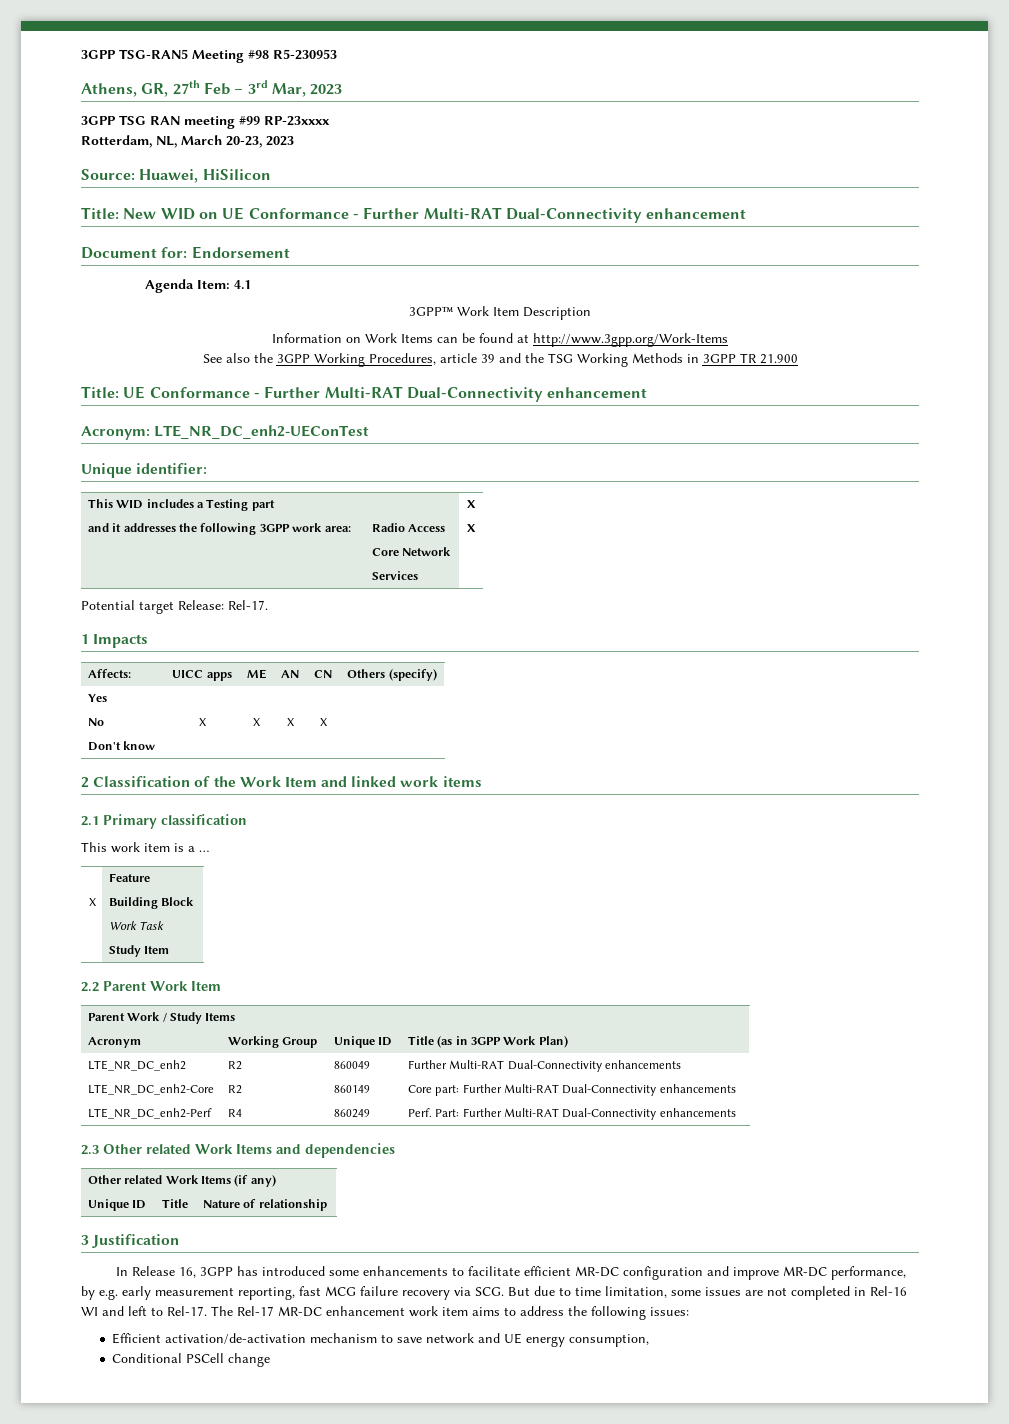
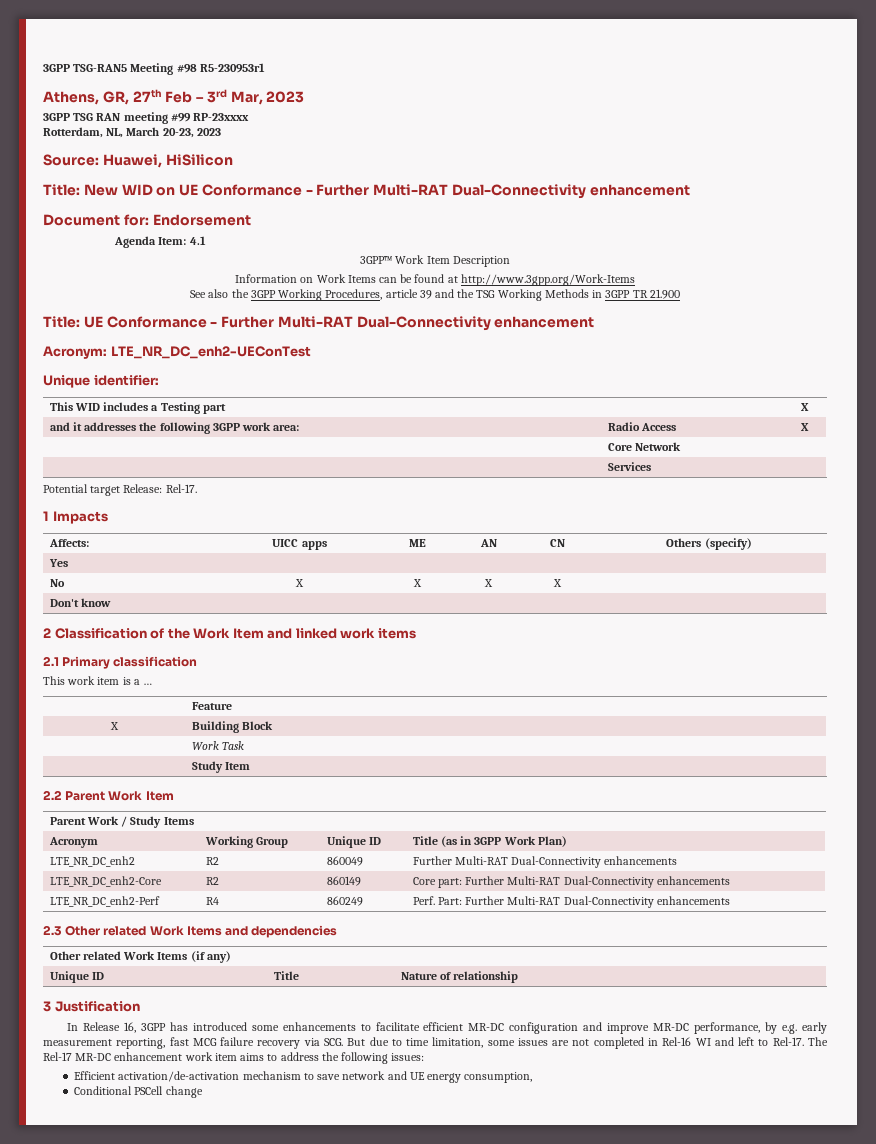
- 3GPP TSG-RAN5 Meeting #98 R5-230953
+ 3GPP TSG-RAN5 Meeting #98 R5-230953r1

